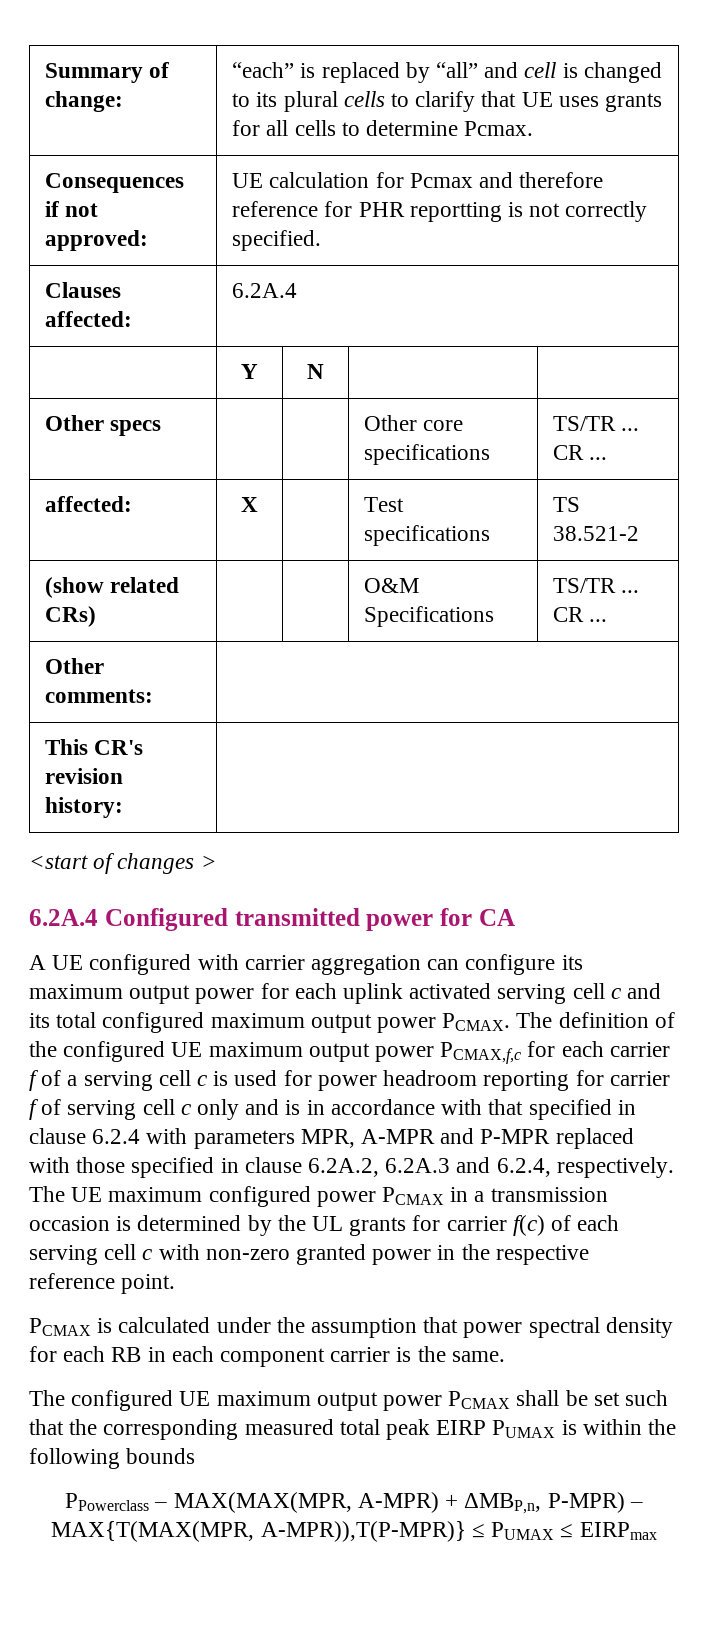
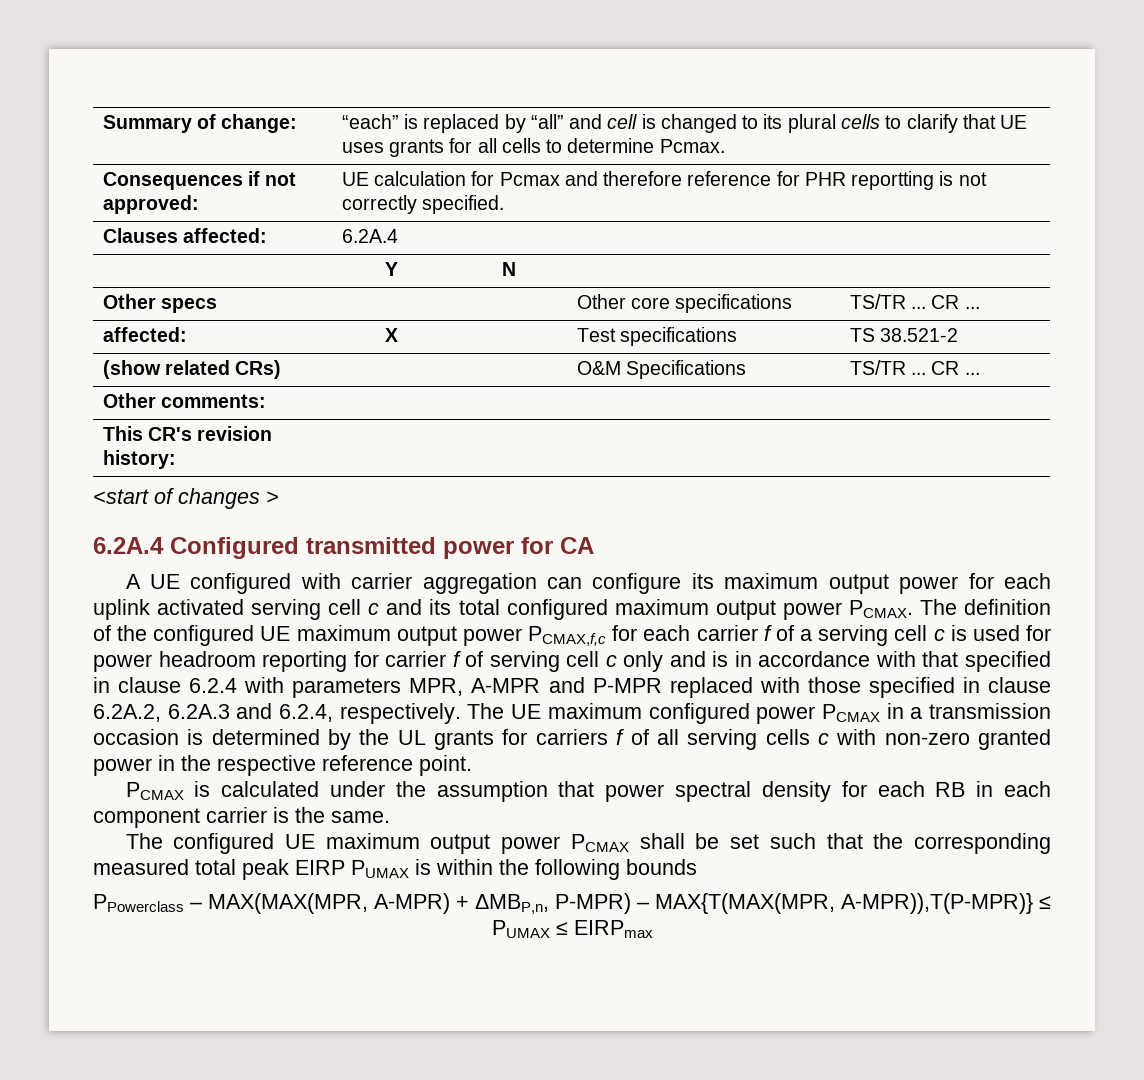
- The UE maximum configured power PCMAX in a transmission occasion is determined by the UL grants for carrier f(c) of each serving cell c with non-zero granted power in the respective reference point.
+ The UE maximum configured power PCMAX in a transmission occasion is determined by the UL grants for carriers f of all serving cells c with non-zero granted power in the respective reference point.

